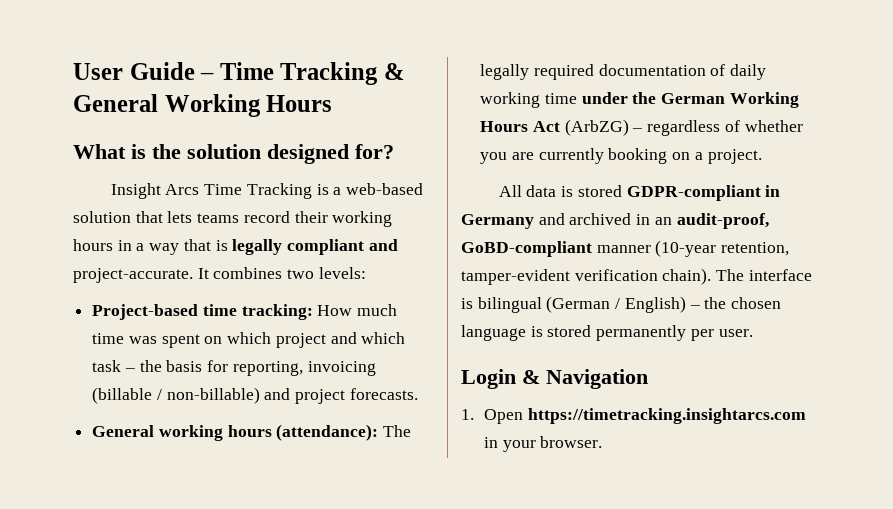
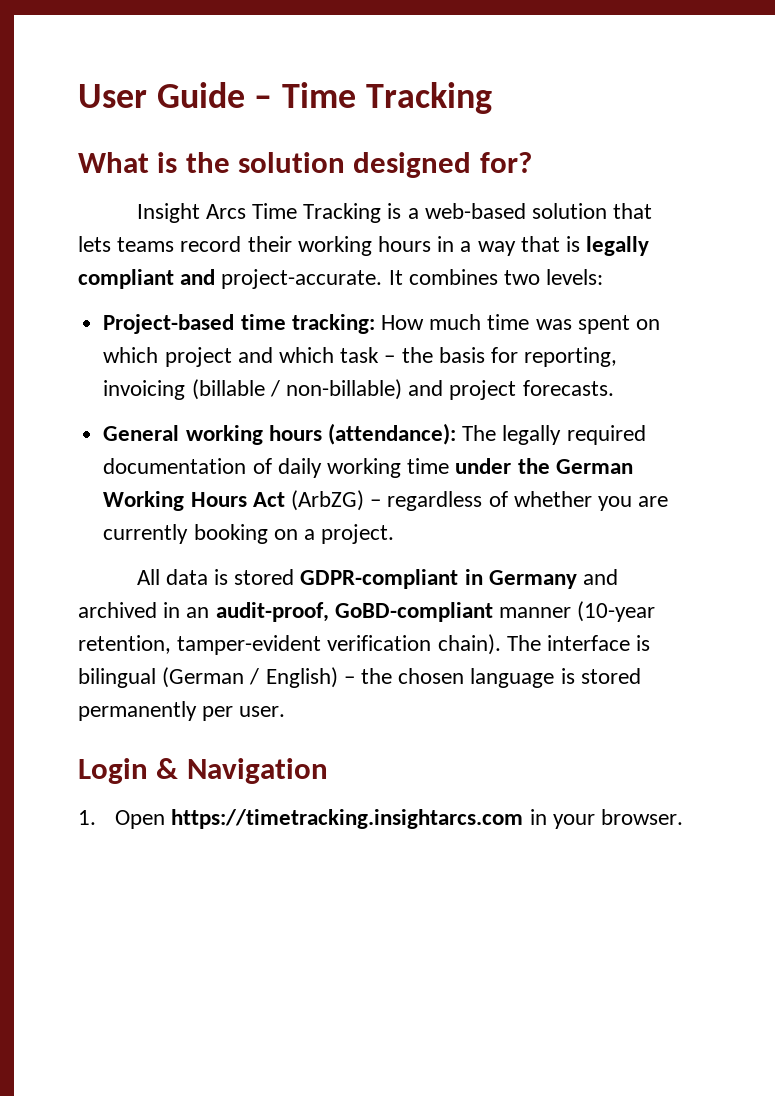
- User Guide – Time Tracking & General Working Hours
+ User Guide – Time Tracking

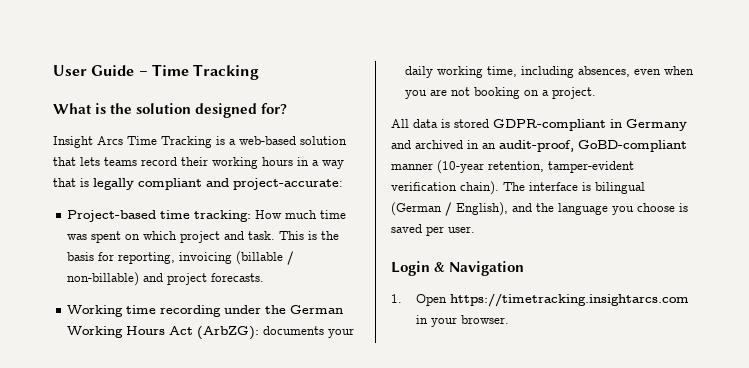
- Insight Arcs Time Tracking is a web-based solution that lets teams record their working hours in a way that is legally compliant and project-accurate. It combines two levels:
+ Insight Arcs Time Tracking is a web-based solution that lets teams record their working hours in a way that is legally compliant and project-accurate:
- Project-based time tracking: How much time was spent on which project and which task – the basis for reporting, invoicing (billable / non-billable) and project forecasts.
+ Project-based time tracking: How much time was spent on which project and task. This is the basis for reporting, invoicing (billable / non-billable) and project forecasts.
- General working hours (attendance): The legally required documentation of daily working time under the German Working Hours Act (ArbZG) – regardless of whether you are currently booking on a project.
+ Working time recording under the German Working Hours Act (ArbZG): documents your daily working time, including absences, even when you are not booking on a project.
- The interface is bilingual (German / English) – the chosen language is stored permanently per user.
+ The interface is bilingual (German / English), and the language you choose is saved per user.

